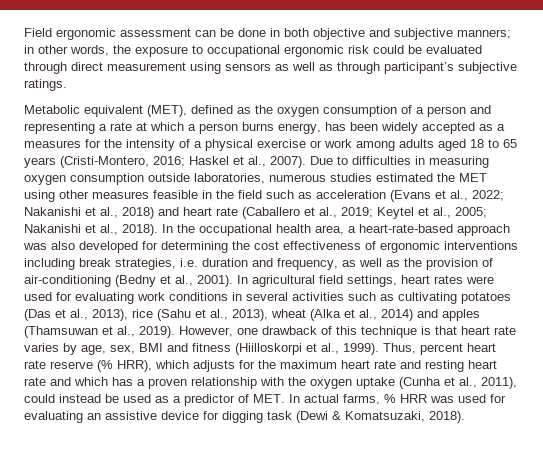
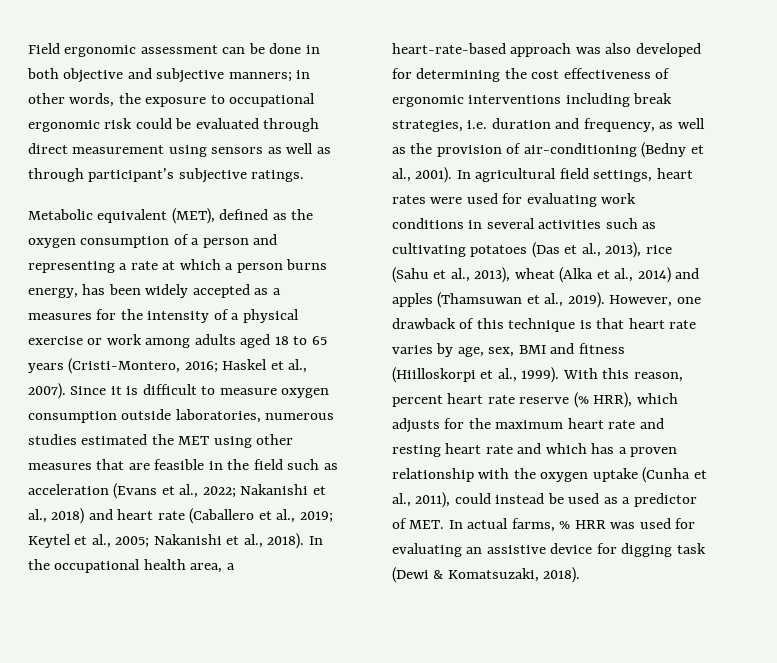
- Due to difficulties in measuring oxygen consumption outside laboratories, numerous studies estimated the MET using other measures feasible in the field such as acceleration (Evans et al., 2022; Nakanishi et al., 2018) and heart rate (Caballero et al., 2019; Keytel et al., 2005; Nakanishi et al., 2018).
+ Since it is difficult to measure oxygen consumption outside laboratories, numerous studies estimated the MET using other measures that are feasible in the field such as acceleration (Evans et al., 2022; Nakanishi et al., 2018) and heart rate (Caballero et al., 2019; Keytel et al., 2005; Nakanishi et al., 2018).
- Thus, percent heart rate reserve (% HRR), which adjusts for the maximum heart rate and resting heart rate and which has a proven relationship with the oxygen uptake (Cunha et al., 2011), could instead be used as a predictor of MET. In actual farms, % HRR was used for evaluating an assistive device for digging task (Dewi & Komatsuzaki, 2018).
+ With this reason, percent heart rate reserve (% HRR), which adjusts for the maximum heart rate and resting heart rate and which has a proven relationship with the oxygen uptake (Cunha et al., 2011), could instead be used as a predictor of MET. In actual farms, % HRR was used for evaluating an assistive device for digging task (Dewi & Komatsuzaki, 2018).

